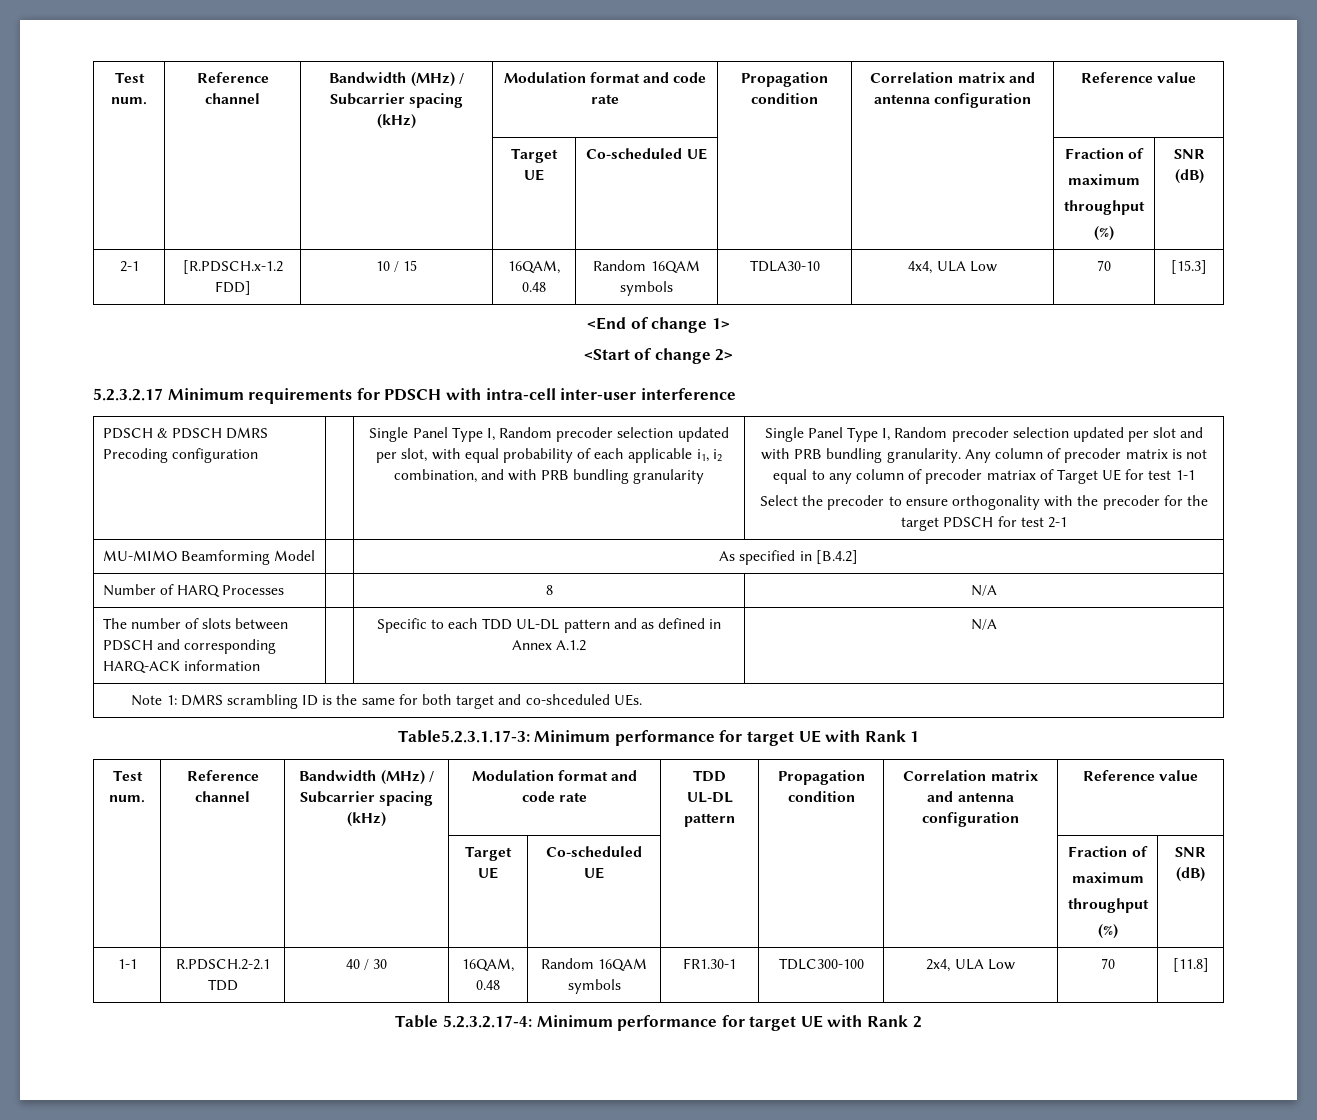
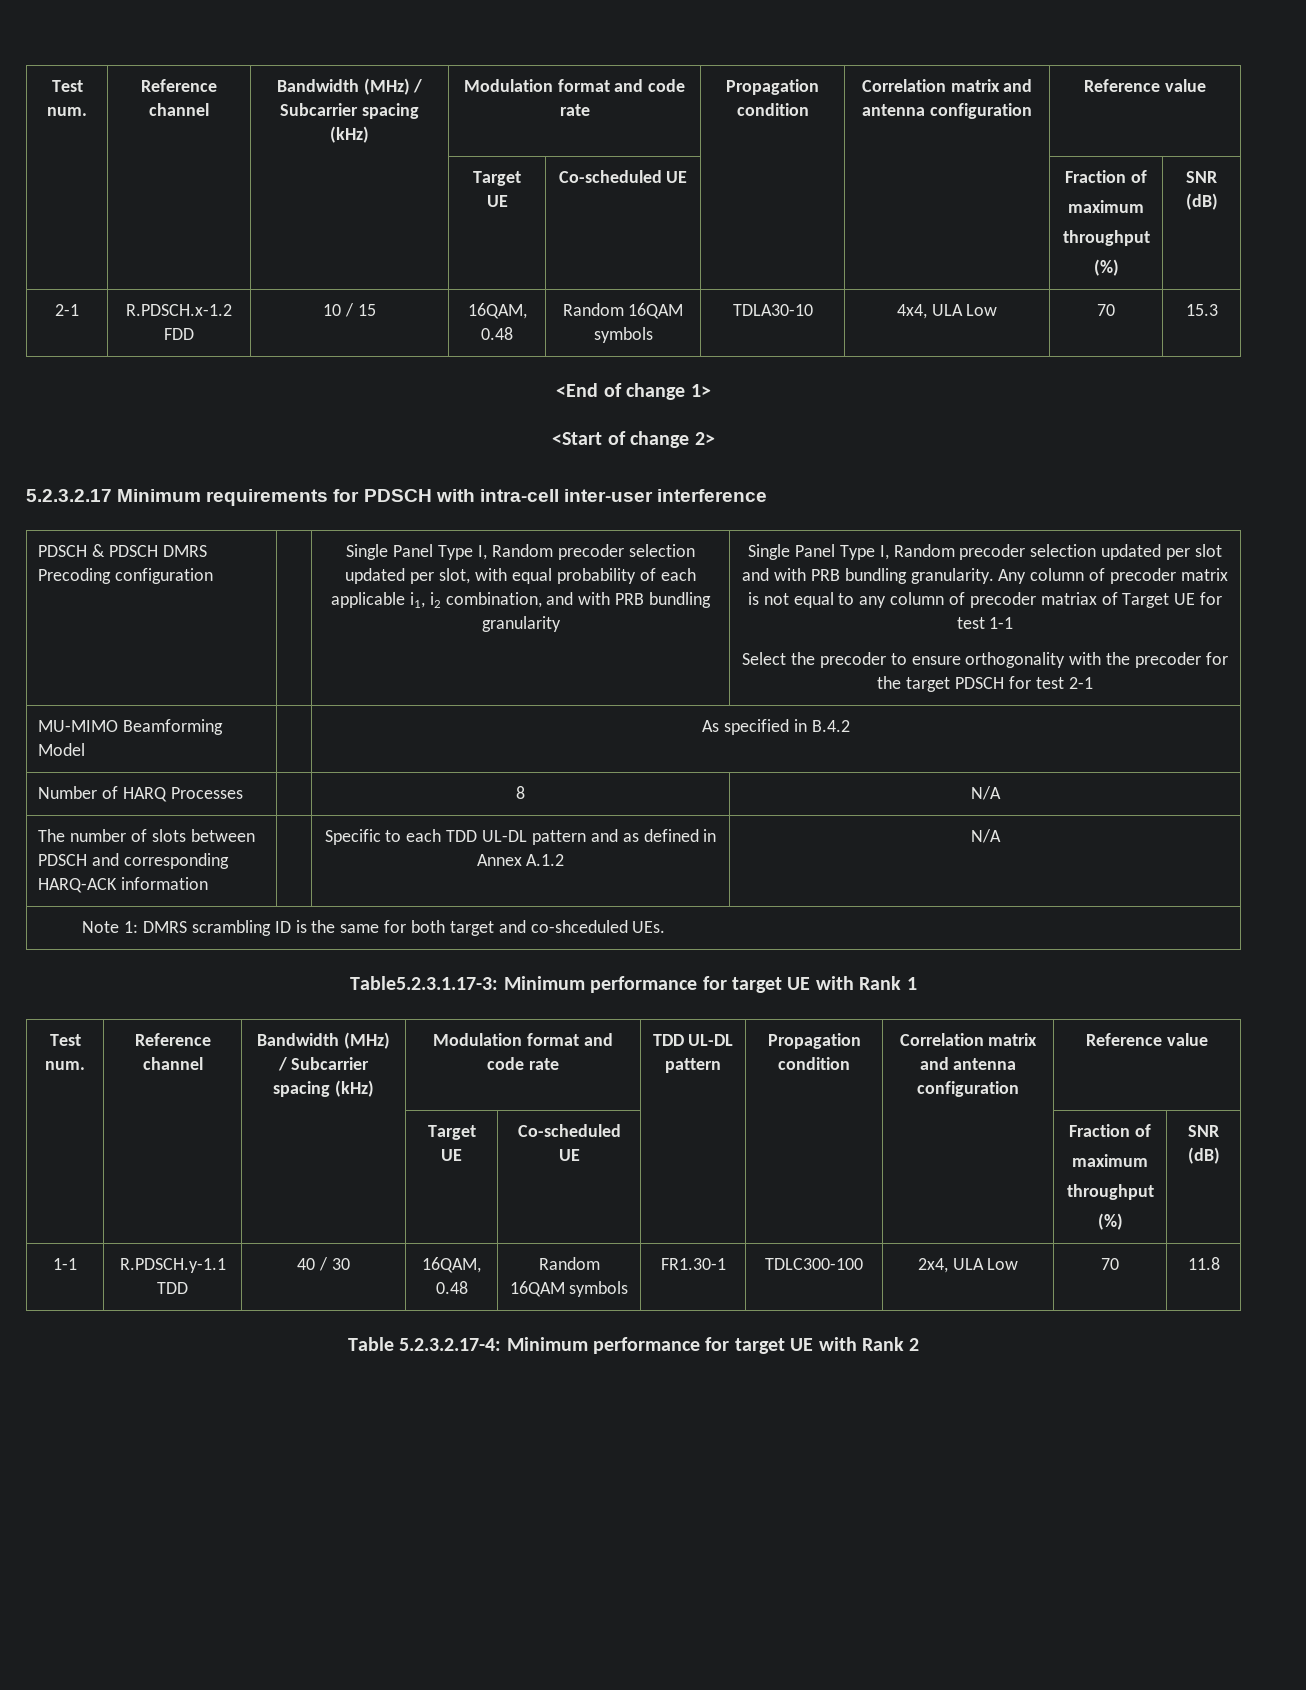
- 2-1 | [R.PDSCH.x-1.2 FDD] | 10 / 15 | 16QAM, 0.48 | Random 16QAM symbols | TDLA30-10 | 4x4, ULA Low | 70 | [15.3]
+ 2-1 | R.PDSCH.x-1.2 FDD | 10 / 15 | 16QAM, 0.48 | Random 16QAM symbols | TDLA30-10 | 4x4, ULA Low | 70 | 15.3
- MU-MIMO Beamforming Model | | As specified in [B.4.2]
+ MU-MIMO Beamforming Model | | As specified in B.4.2
- 1-1 | R.PDSCH.2-2.1 TDD | 40 / 30 | 16QAM, 0.48 | Random 16QAM symbols | FR1.30-1 | TDLC300-100 | 2x4, ULA Low | 70 | [11.8]
+ 1-1 | R.PDSCH.y-1.1 TDD | 40 / 30 | 16QAM, 0.48 | Random 16QAM symbols | FR1.30-1 | TDLC300-100 | 2x4, ULA Low | 70 | 11.8

